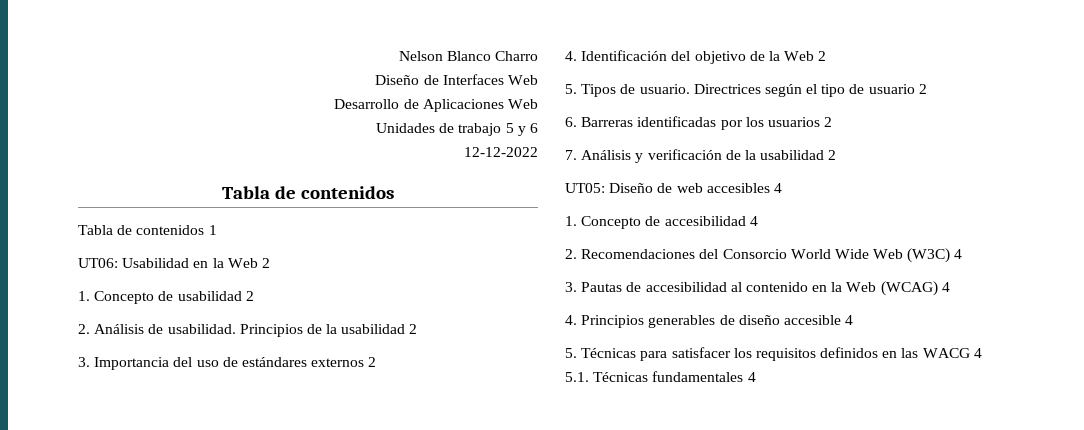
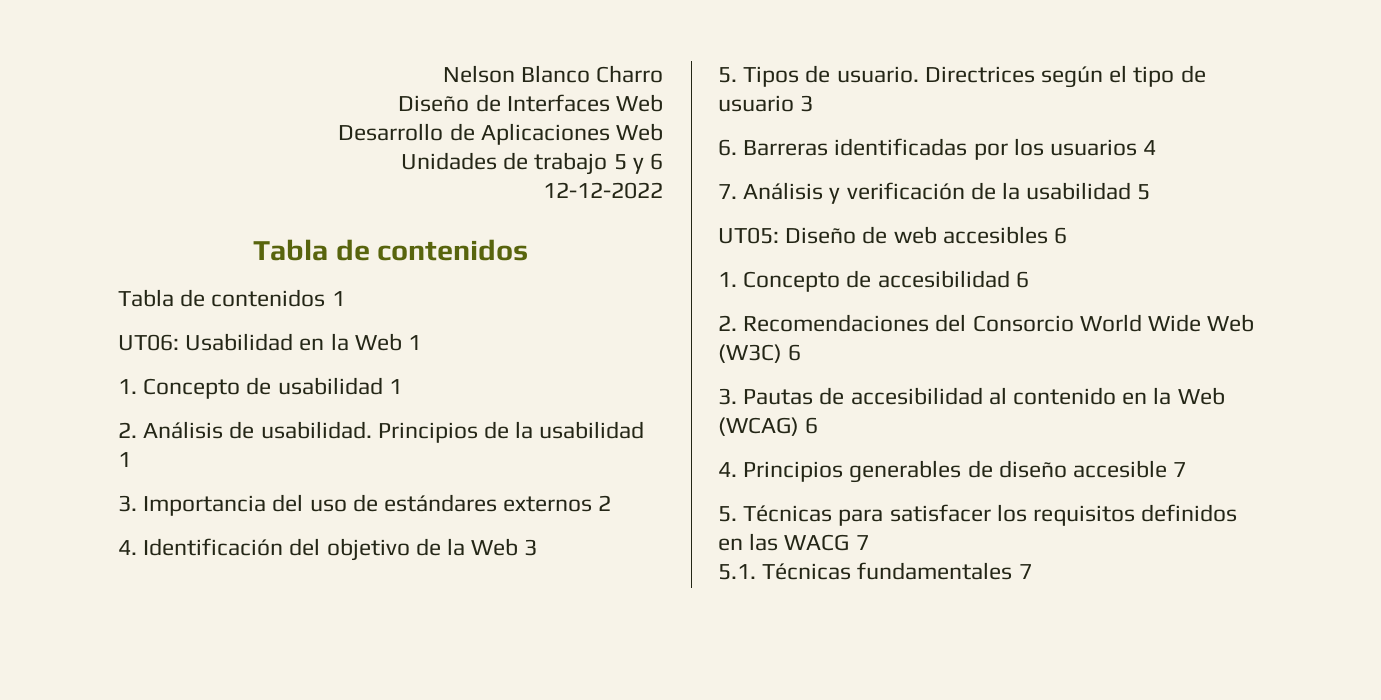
- UT06: Usabilidad en la Web 2
+ UT06: Usabilidad en la Web 1
- 1. Concepto de usabilidad 2
+ 1. Concepto de usabilidad 1
- Principios de la usabilidad 2
+ Principios de la usabilidad 1
- 4. Identificación del objetivo de la Web 2
+ 4. Identificación del objetivo de la Web 3
- Directrices según el tipo de usuario 2
+ Directrices según el tipo de usuario 3
- 6. Barreras identificadas por los usuarios 2
+ 6. Barreras identificadas por los usuarios 4
- 7. Análisis y verificación de la usabilidad 2
+ 7. Análisis y verificación de la usabilidad 5
- UT05: Diseño de web accesibles 4
+ UT05: Diseño de web accesibles 6
- 1. Concepto de accesibilidad 4
+ 1. Concepto de accesibilidad 6
- 2. Recomendaciones del Consorcio World Wide Web (W3C) 4
+ 2. Recomendaciones del Consorcio World Wide Web (W3C) 6
- 3. Pautas de accesibilidad al contenido en la Web (WCAG) 4
+ 3. Pautas de accesibilidad al contenido en la Web (WCAG) 6
- 4. Principios generables de diseño accesible 4
+ 4. Principios generables de diseño accesible 7
- 5. Técnicas para satisfacer los requisitos definidos en las WACG 4
+ 5. Técnicas para satisfacer los requisitos definidos en las WACG 7
- 5.1. Técnicas fundamentales 4
+ 5.1. Técnicas fundamentales 7

